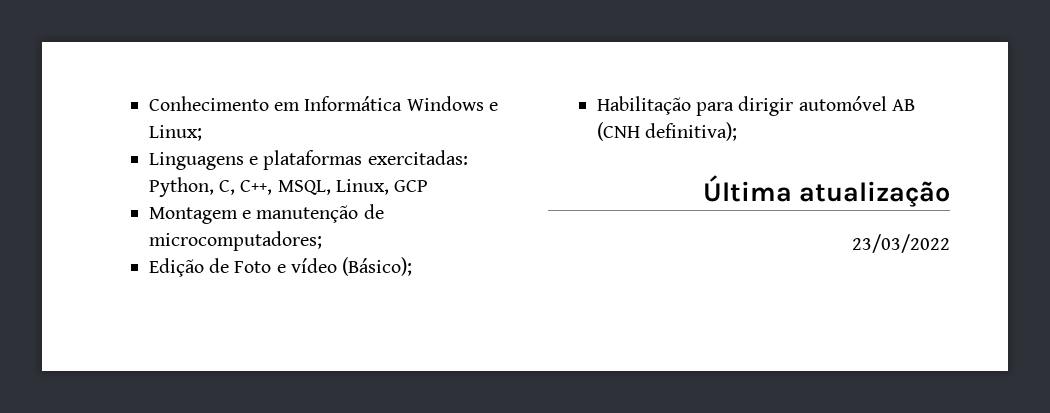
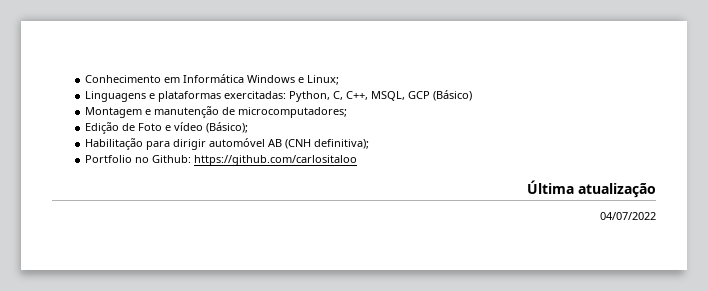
- Linguagens e plataformas exercitadas: Python, C, C++, MSQL, Linux, GCP
+ Linguagens e plataformas exercitadas: Python, C, C++, MSQL, GCP (Básico)
+ Portfolio no Github: https://github.com/carlositaloo
- 23/03/2022
+ 04/07/2022

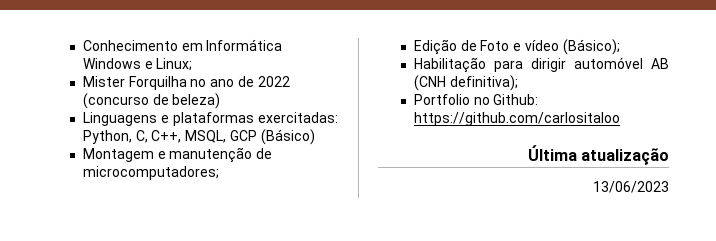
+ Mister Forquilha no ano de 2022 (concurso de beleza)
- 04/07/2022
+ 13/06/2023

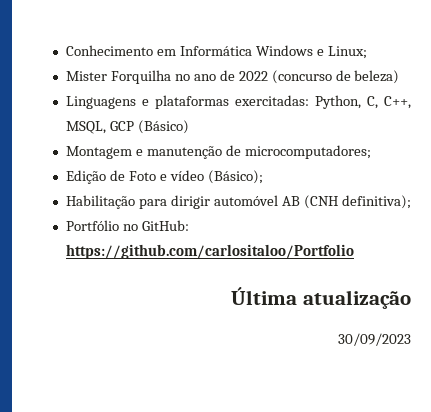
- Portfolio no Github: https://github.com/carlositaloo
+ Portfólio no GitHub: https://github.com/carlositaloo/Portfolio
- 13/06/2023
+ 30/09/2023

